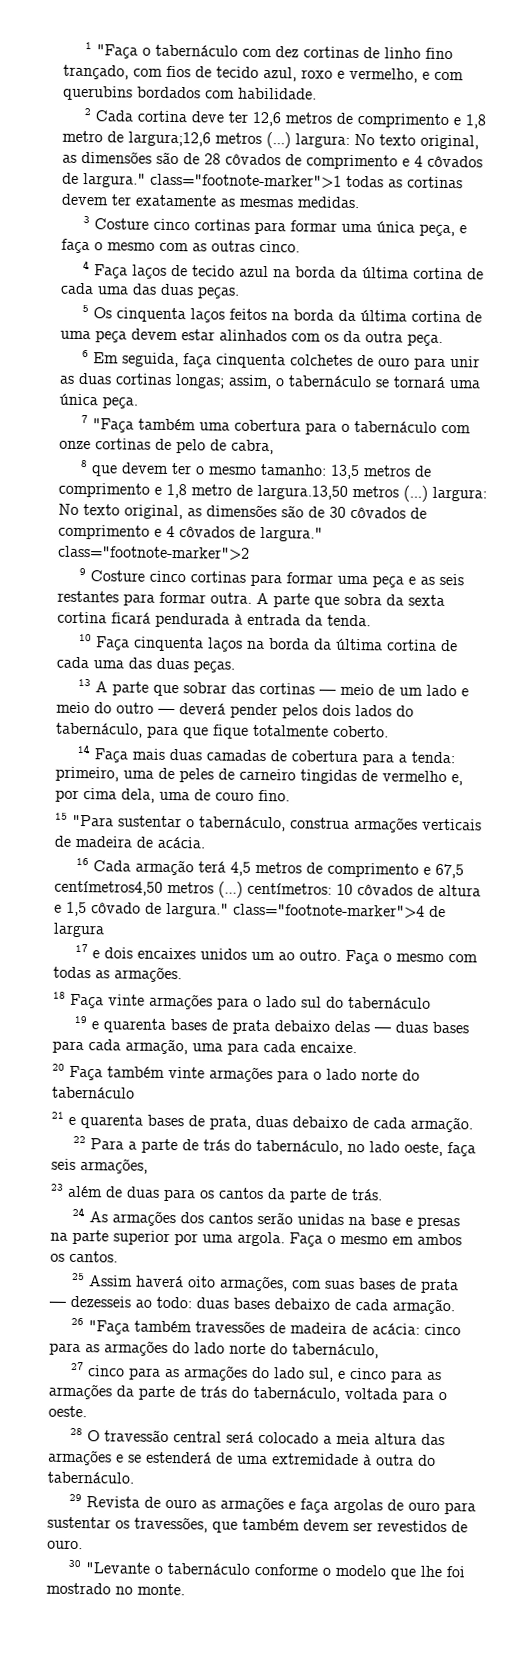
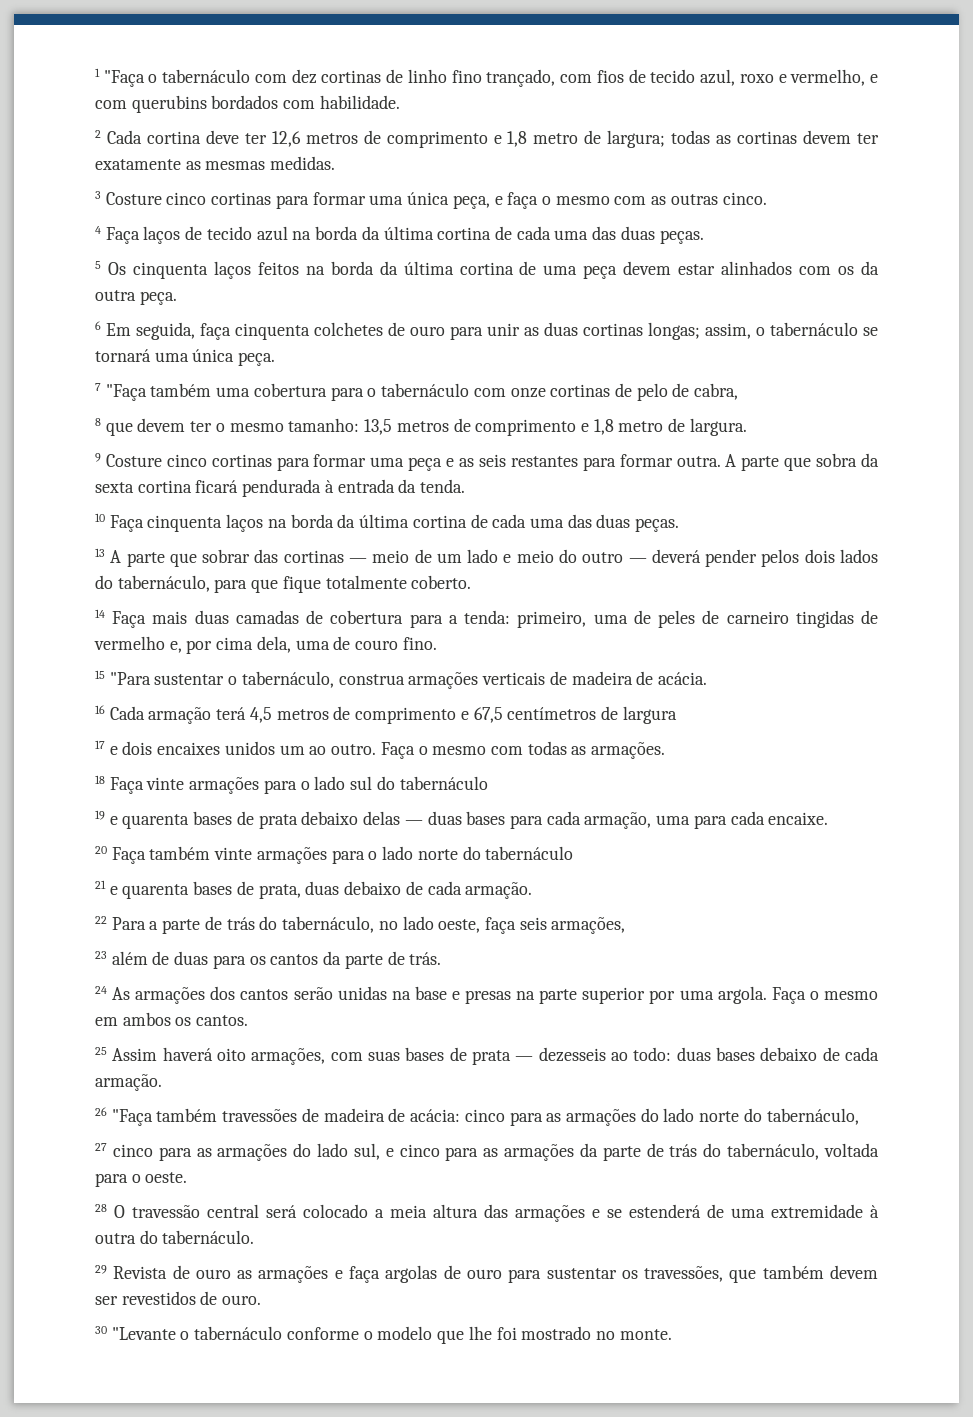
- 2 Cada cortina deve ter 12,6 metros de comprimento e 1,8 metro de largura;12,6 metros (...) largura: No texto original, as dimensões são de 28 côvados de comprimento e 4 côvados de largura." class="footnote-marker">1 todas as cortinas devem ter exatamente as mesmas medidas.
+ 2 Cada cortina deve ter 12,6 metros de comprimento e 1,8 metro de largura; todas as cortinas devem ter exatamente as mesmas medidas.
- 8 que devem ter o mesmo tamanho: 13,5 metros de comprimento e 1,8 metro de largura.13,50 metros (...) largura: No texto original, as dimensões são de 30 côvados de comprimento e 4 côvados de largura." class="footnote-marker">2
+ 8 que devem ter o mesmo tamanho: 13,5 metros de comprimento e 1,8 metro de largura.
- 16 Cada armação terá 4,5 metros de comprimento e 67,5 centímetros4,50 metros (...) centímetros: 10 côvados de altura e 1,5 côvado de largura." class="footnote-marker">4 de largura
+ 16 Cada armação terá 4,5 metros de comprimento e 67,5 centímetros de largura

